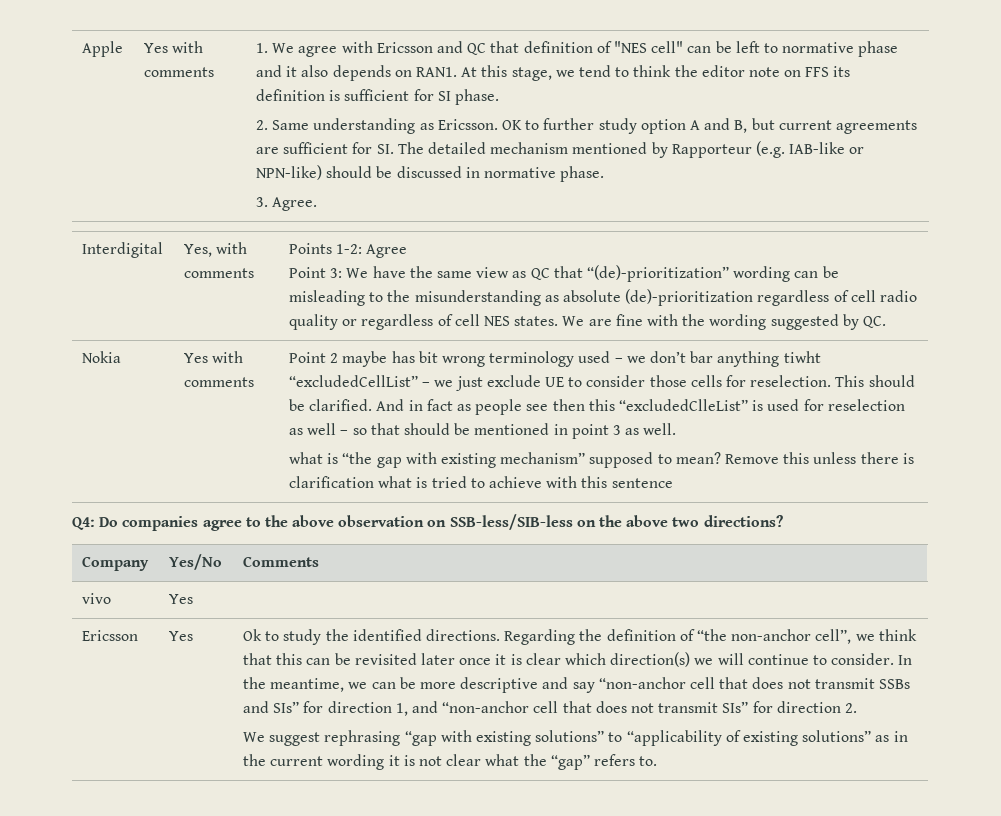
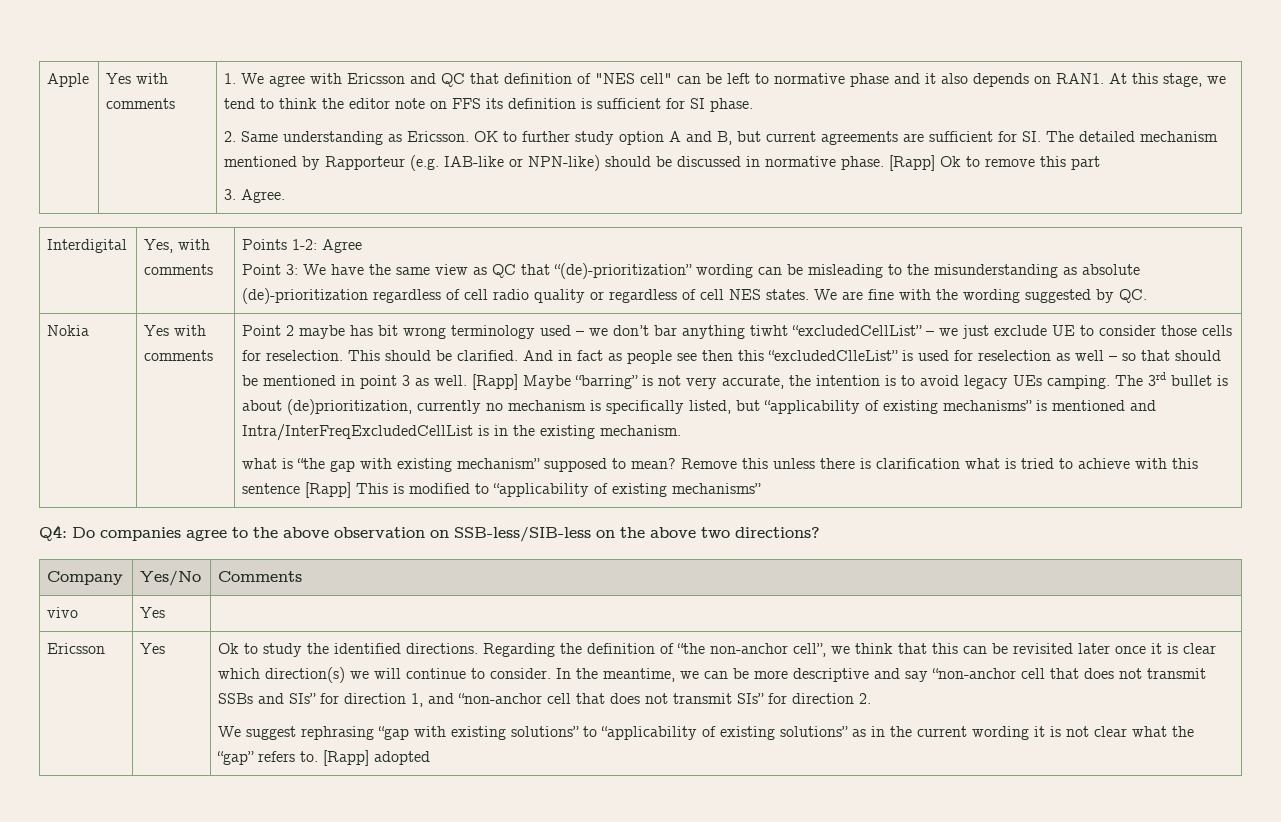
+ [Rapp] Ok to remove this part
+ [Rapp] Maybe “barring” is not very accurate, the intention is to avoid legacy UEs camping. The 3rd bullet is about (de)prioritization, currently no mechanism is specifically listed, but “applicability of existing mechanisms” is mentioned and Intra/InterFreqExcludedCellList is in the existing mechanism.
- Remove this unless there is clarification what is tried to achieve with this sentence
+ Remove this unless there is clarification what is tried to achieve with this sentence [Rapp] This is modified to “applicability of existing mechanisms”
+ [Rapp] adopted

